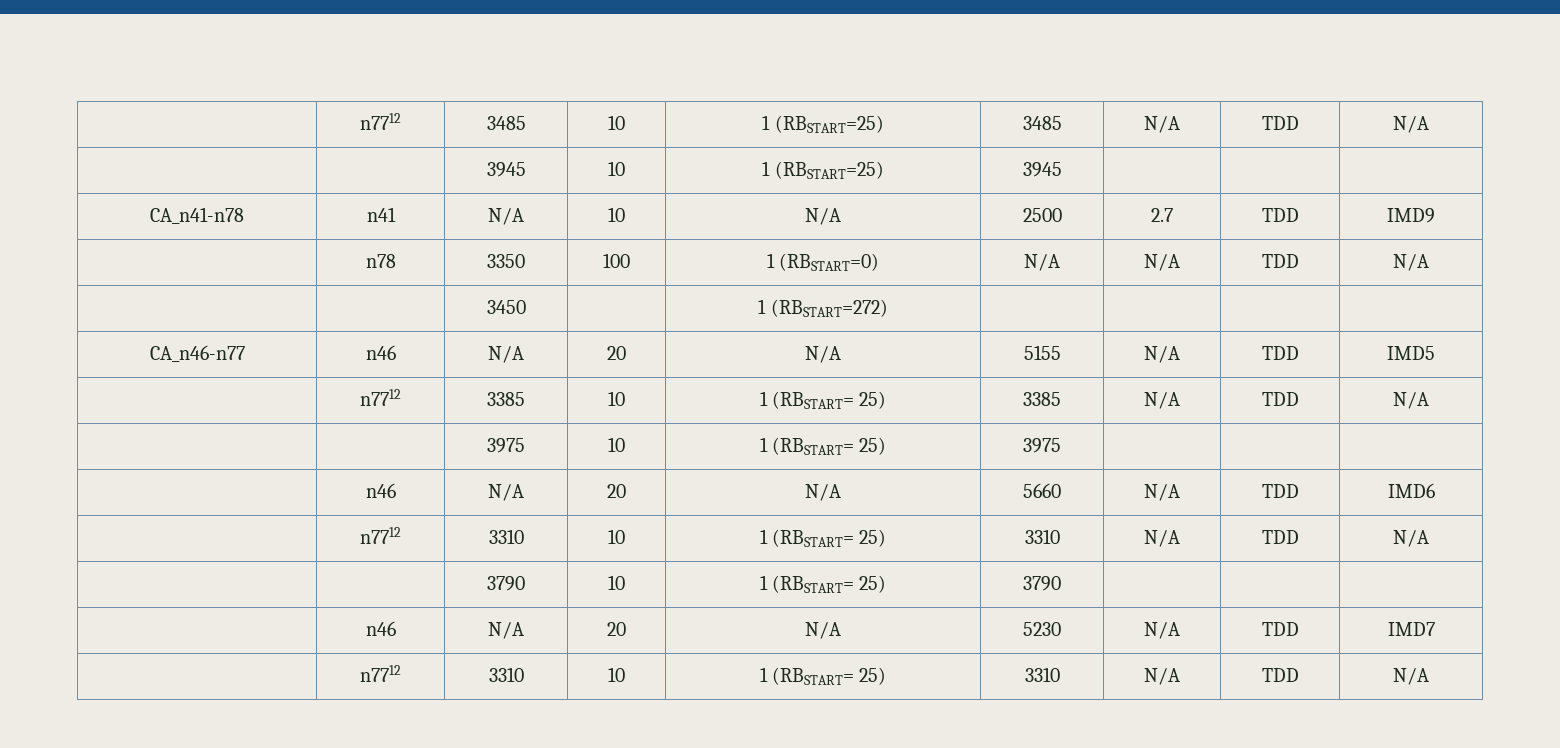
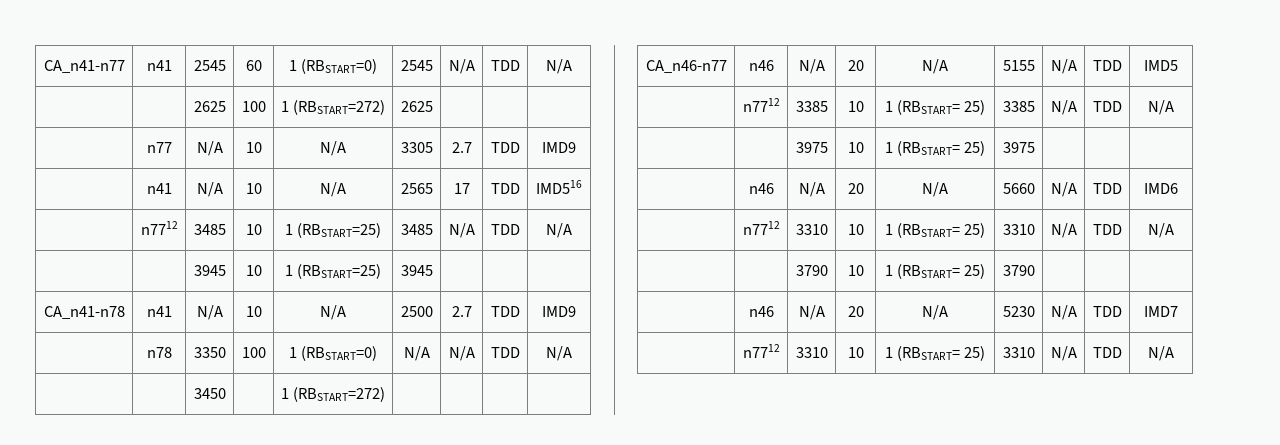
+ CA_n41-n77 | n41 | 2545 | 60 | 1 (RBSTART=0) | 2545 | N/A | TDD | N/A
+ | | 2625 | 100 | 1 (RBSTART=272) | 2625 | | |
+ | n77 | N/A | 10 | N/A | 3305 | 2.7 | TDD | IMD9
+ | n41 | N/A | 10 | N/A | 2565 | 17 | TDD | IMD516

